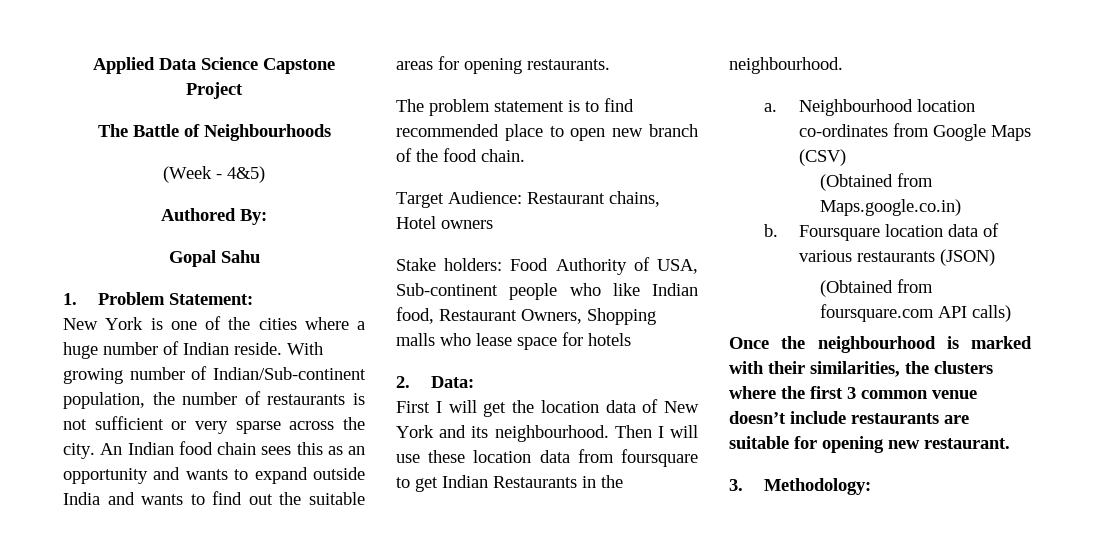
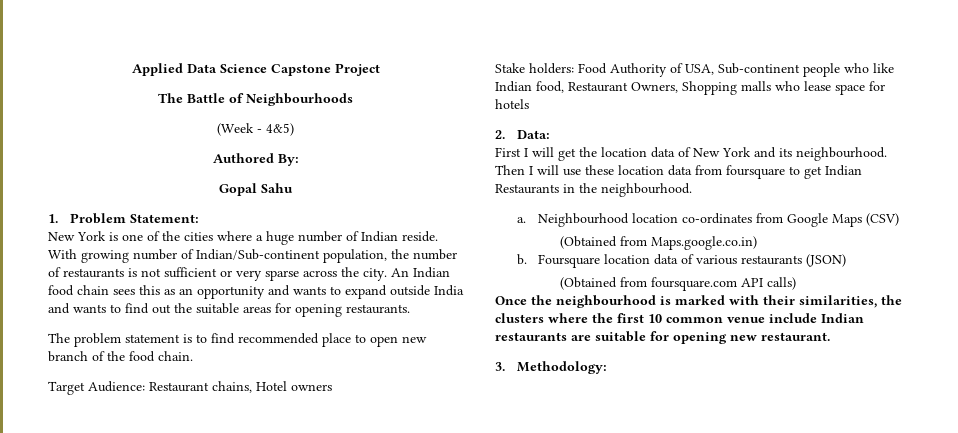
- Once the neighbourhood is marked with their similarities, the clusters where the first 3 common venue doesn’t include restaurants are suitable for opening new restaurant.
+ Once the neighbourhood is marked with their similarities, the clusters where the first 10 common venue include Indian restaurants are suitable for opening new restaurant.

